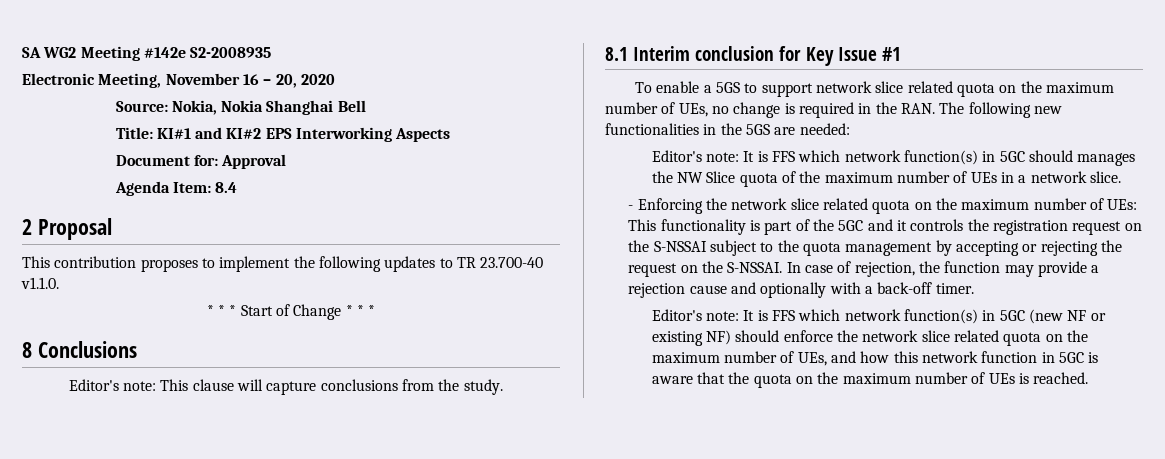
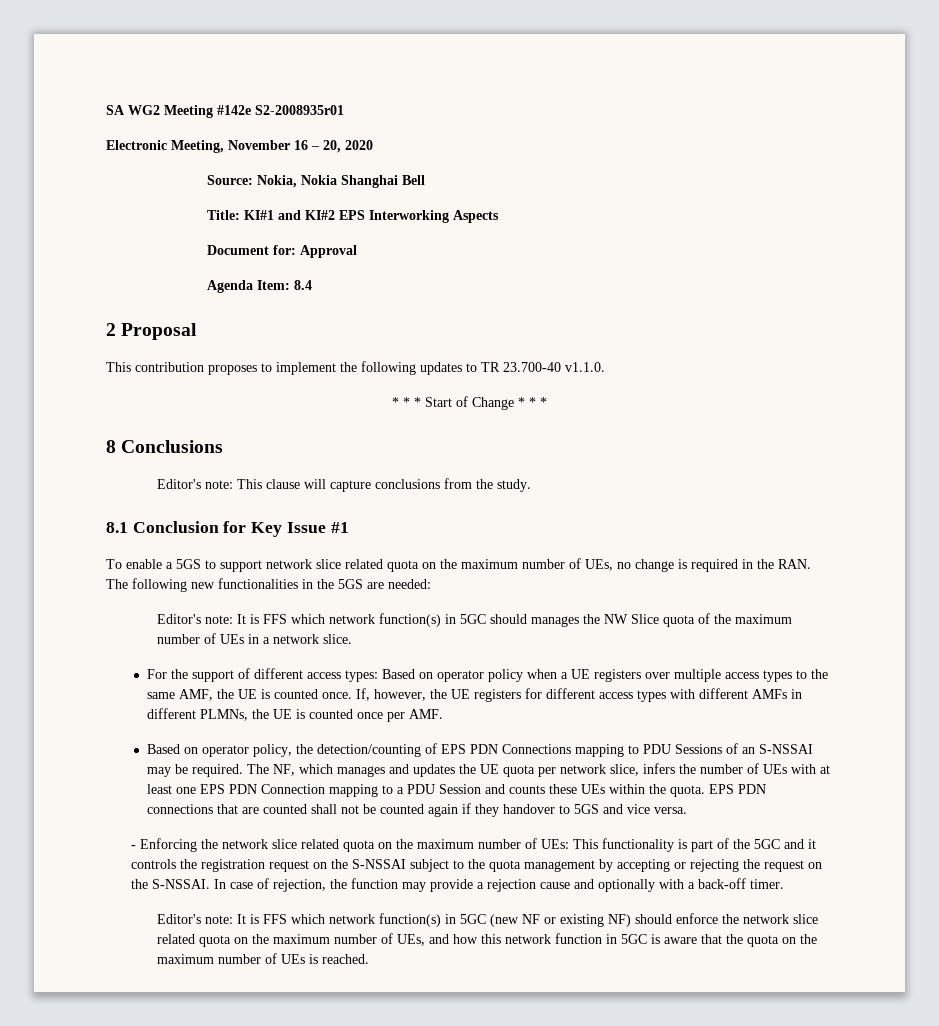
- SA WG2 Meeting #142e S2-2008935
+ SA WG2 Meeting #142e S2-2008935r01
- 8.1 Interim conclusion for Key Issue #1
+ 8.1 Conclusion for Key Issue #1
+ For the support of different access types: Based on operator policy when a UE registers over multiple access types to the same AMF, the UE is counted once. If, however, the UE registers for different access types with different AMFs in different PLMNs, the UE is counted once per AMF.
+ Based on operator policy, the detection/counting of EPS PDN Connections mapping to PDU Sessions of an S-NSSAI may be required. The NF, which manages and updates the UE quota per network slice, infers the number of UEs with at least one EPS PDN Connection mapping to a PDU Session and counts these UEs within the quota. EPS PDN connections that are counted shall not be counted again if they handover to 5GS and vice versa.

